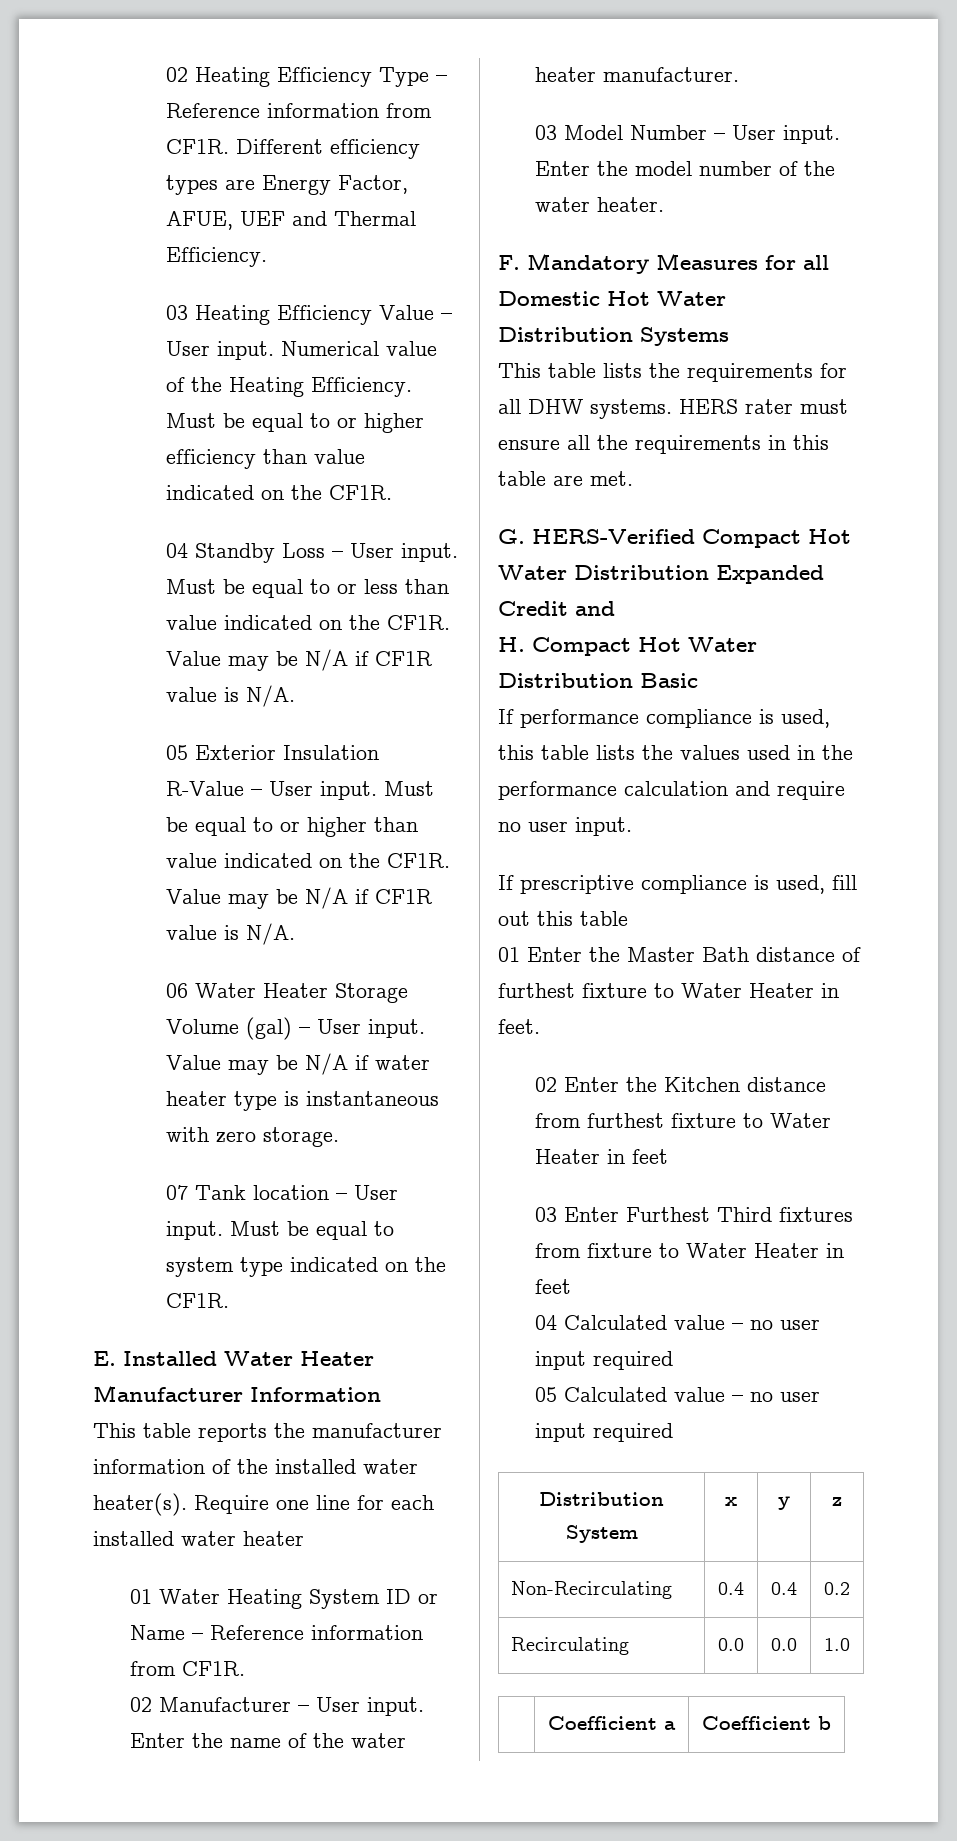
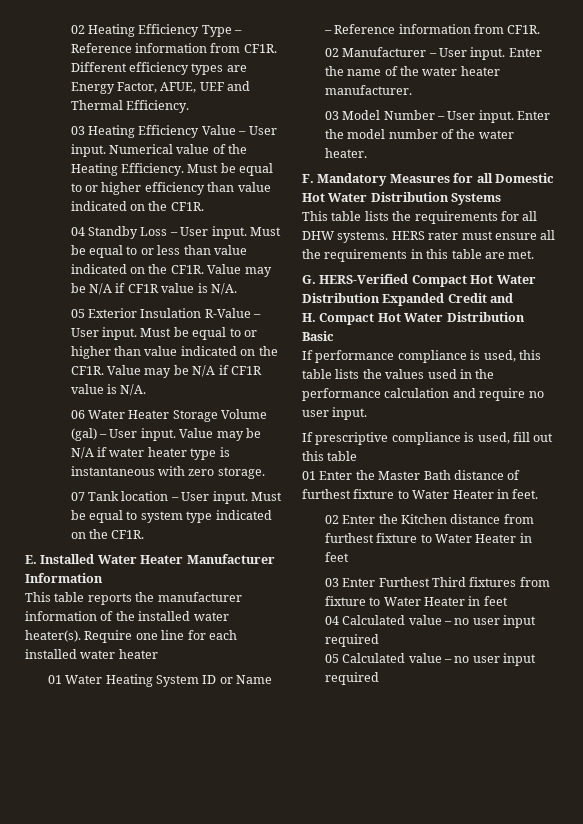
- Distribution System | x | y | z
- Non-Recirculating | 0.4 | 0.4 | 0.2
- Recirculating | 0.0 | 0.0 | 1.0
- | Coefficient a | Coefficient b

